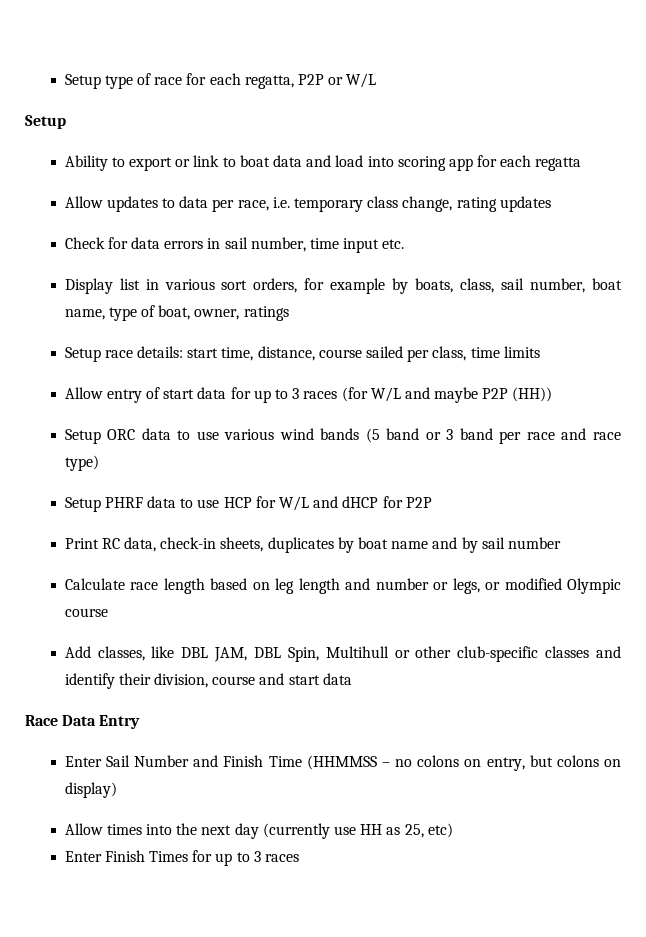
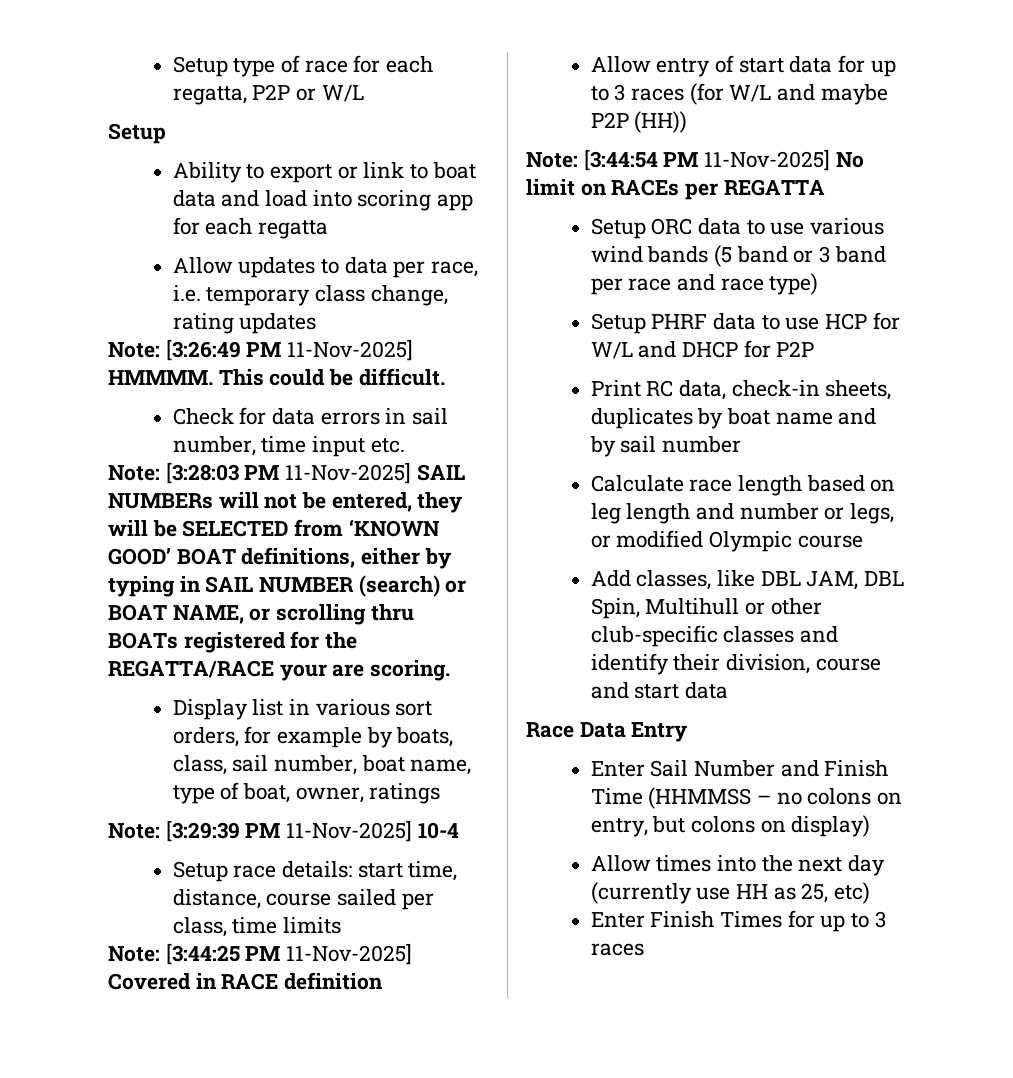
+ Note: [3:26:49 PM 11-Nov-2025] HMMMM. This could be difficult.
+ Note: [3:28:03 PM 11-Nov-2025] SAIL NUMBERs will not be entered, they will be SELECTED from ‘KNOWN GOOD’ BOAT definitions, either by typing in SAIL NUMBER (search) or BOAT NAME, or scrolling thru BOATs registered for the REGATTA/RACE your are scoring.
+ Note: [3:29:39 PM 11-Nov-2025] 10-4
+ Note: [3:44:25 PM 11-Nov-2025] Covered in RACE definition
+ Note: [3:44:54 PM 11-Nov-2025] No limit on RACEs per REGATTA
- Setup PHRF data to use HCP for W/L and dHCP for P2P
+ Setup PHRF data to use HCP for W/L and DHCP for P2P

